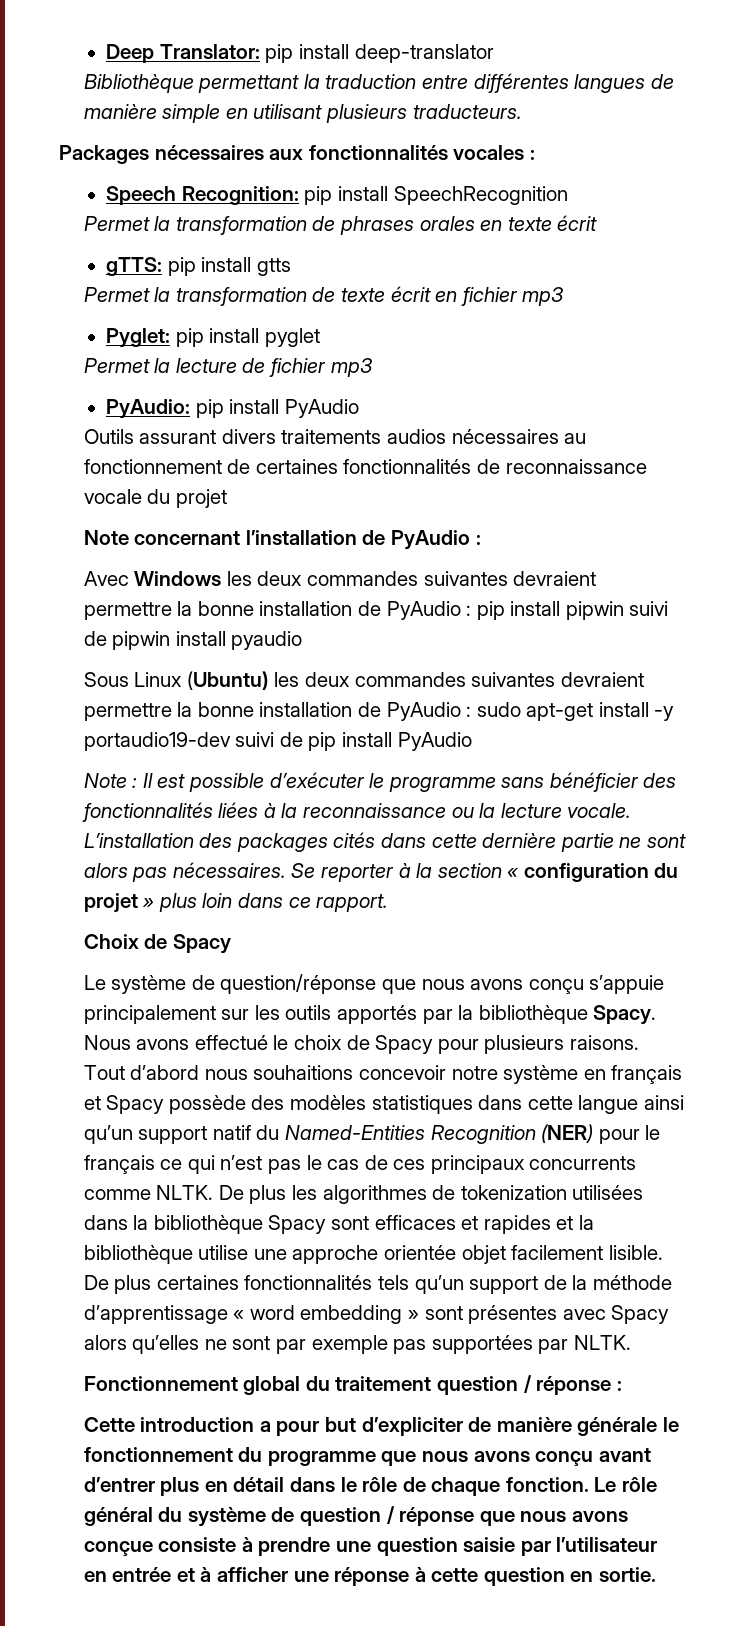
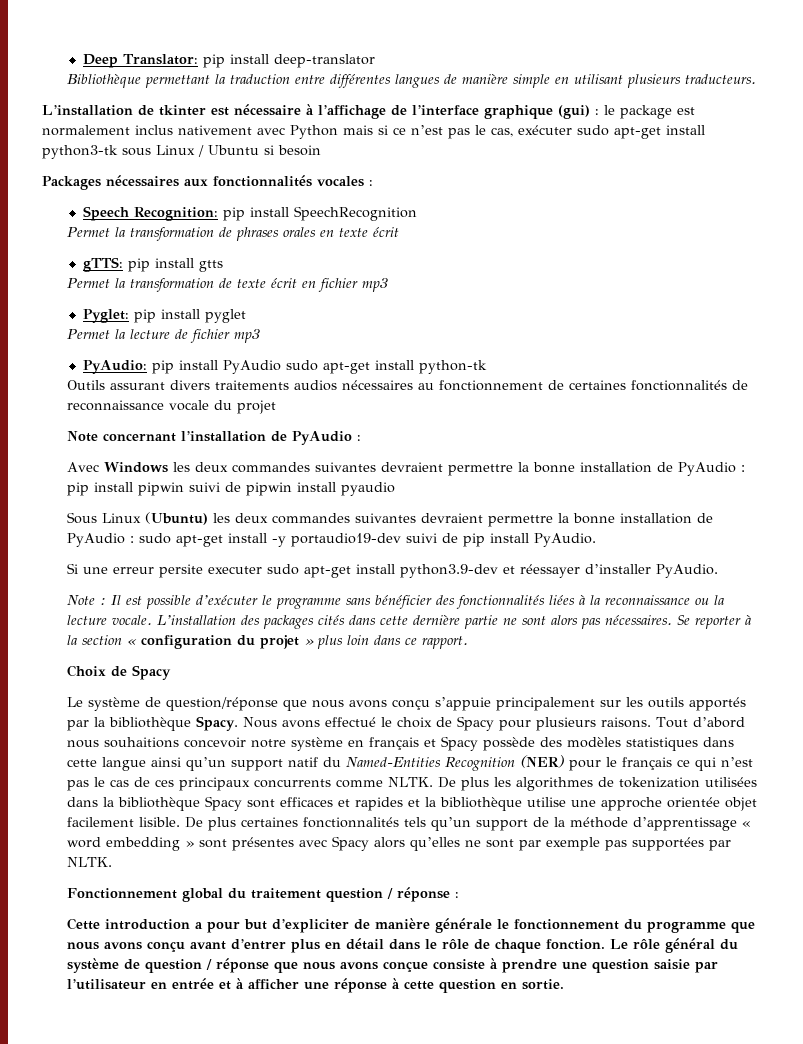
+ L’installation de tkinter est nécessaire à l’affichage de l’interface graphique (gui) : le package est normalement inclus nativement avec Python mais si ce n’est pas le cas, exécuter sudo apt-get install python3-tk sous Linux / Ubuntu si besoin
- PyAudio: pip install PyAudio
+ PyAudio: pip install PyAudio sudo apt-get install python-tk
- Sous Linux (Ubuntu) les deux commandes suivantes devraient permettre la bonne installation de PyAudio : sudo apt-get install -y portaudio19-dev suivi de pip install PyAudio
+ Sous Linux (Ubuntu) les deux commandes suivantes devraient permettre la bonne installation de PyAudio : sudo apt-get install -y portaudio19-dev suivi de pip install PyAudio.
+ Si une erreur persite executer sudo apt-get install python3.9-dev et réessayer d’installer PyAudio.

